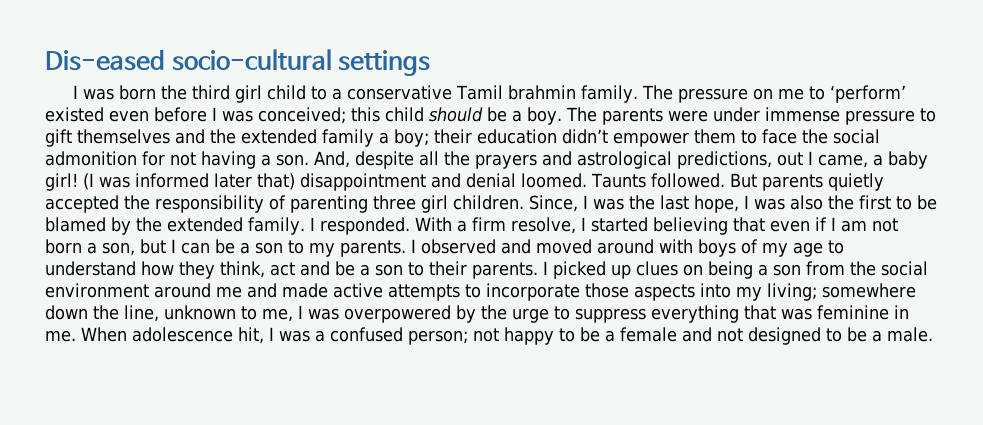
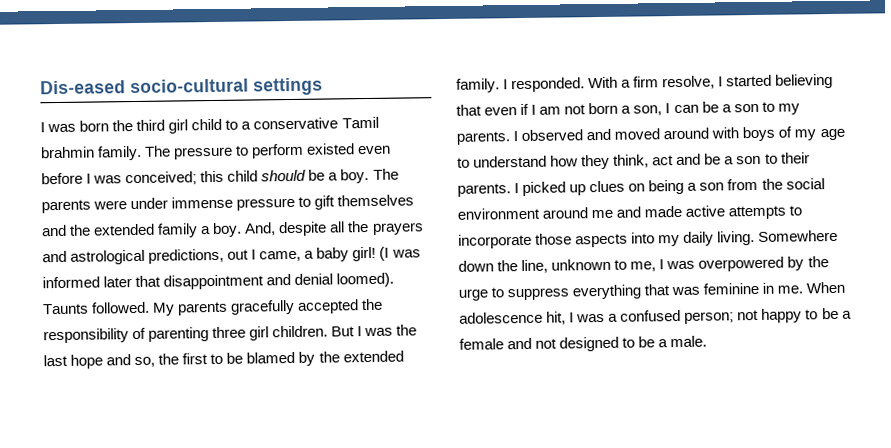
- The pressure on me to ‘perform’ existed even before I was conceived; this child should be a boy.
+ The pressure to perform existed even before I was conceived; this child should be a boy.
- The parents were under immense pressure to gift themselves and the extended family a boy; their education didn’t empower them to face the social admonition for not having a son.
+ The parents were under immense pressure to gift themselves and the extended family a boy.
- (I was informed later that) disappointment and denial loomed.
+ (I was informed later that disappointment and denial loomed).
- But parents quietly accepted the responsibility of parenting three girl children.
+ My parents gracefully accepted the responsibility of parenting three girl children.
- Since, I was the last hope, I was also the first to be blamed by the extended family.
+ But I was the last hope and so, the first to be blamed by the extended family.
- With a firm resolve, I started believing that even if I am not born a son, but I can be a son to my parents.
+ With a firm resolve, I started believing that even if I am not born a son, I can be a son to my parents.
- I picked up clues on being a son from the social environment around me and made active attempts to incorporate those aspects into my living; somewhere down the line, unknown to me, I was overpowered by the urge to suppress everything that was feminine in me.
+ I picked up clues on being a son from the social environment around me and made active attempts to incorporate those aspects into my daily living. Somewhere down the line, unknown to me, I was overpowered by the urge to suppress everything that was feminine in me.

